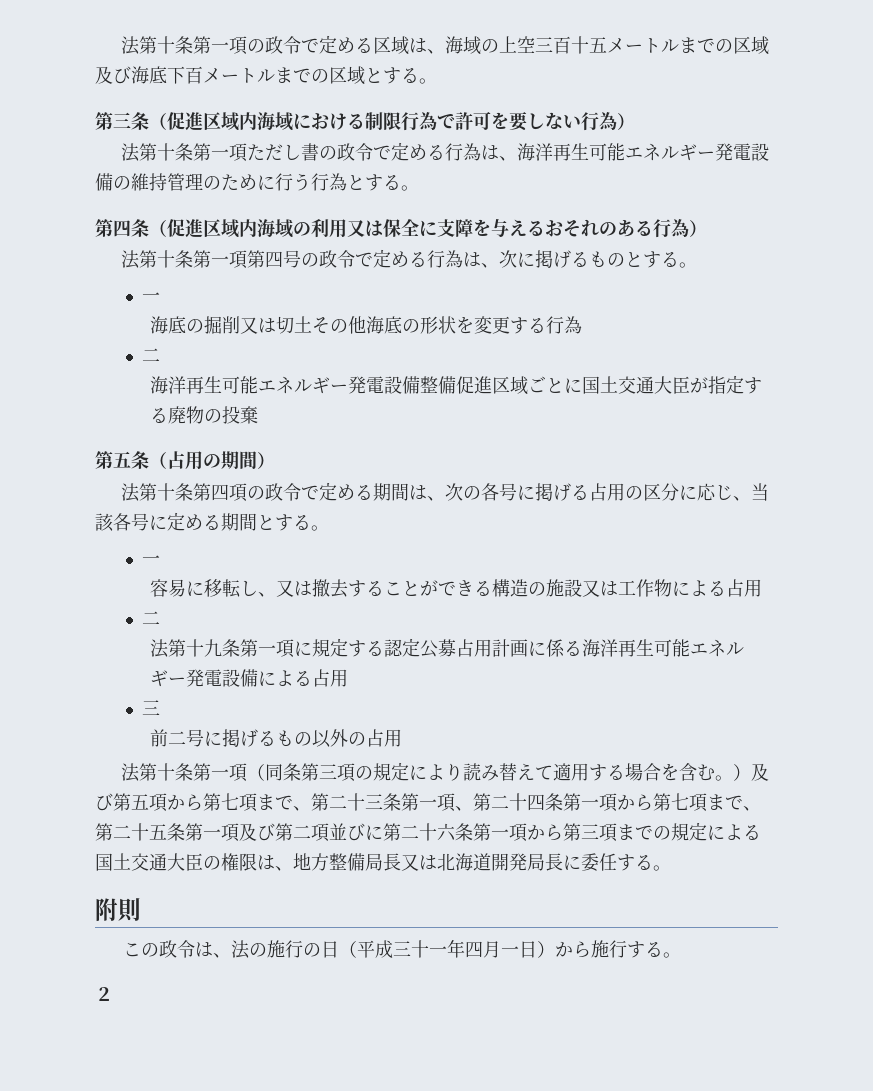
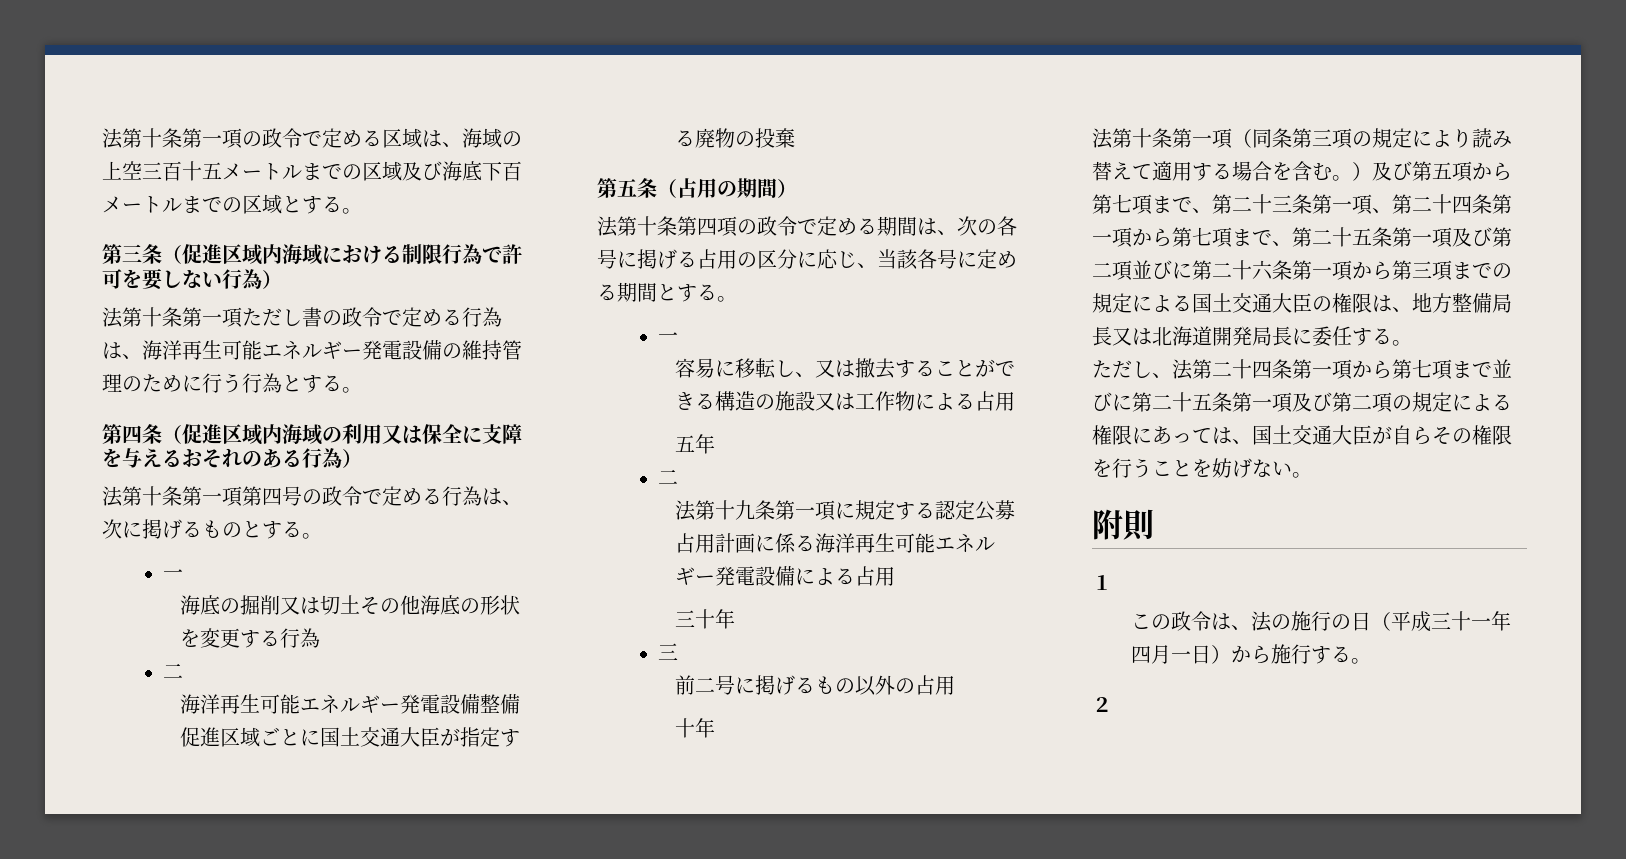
+ 五年
+ 三十年
  前二号に掲げるもの以外の占用
+ 十年
+ ただし、法第二十四条第一項から第七項まで並びに第二十五条第一項及び第二項の規定による権限にあっては、国土交通大臣が自らその権限を行うことを妨げない。
+ １

